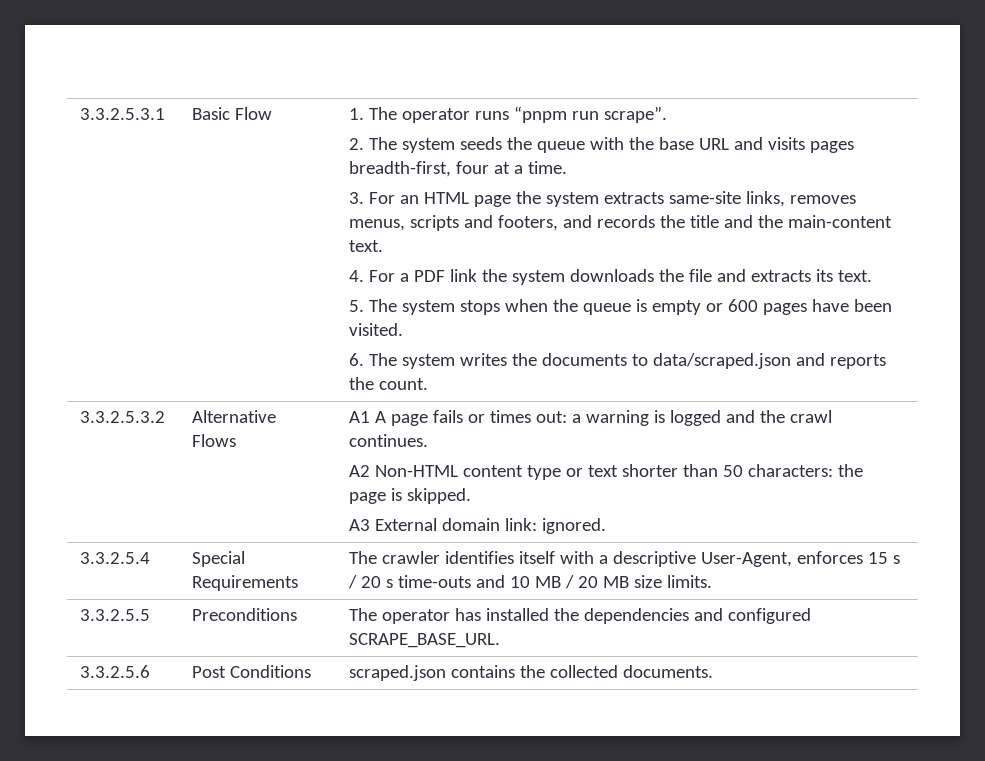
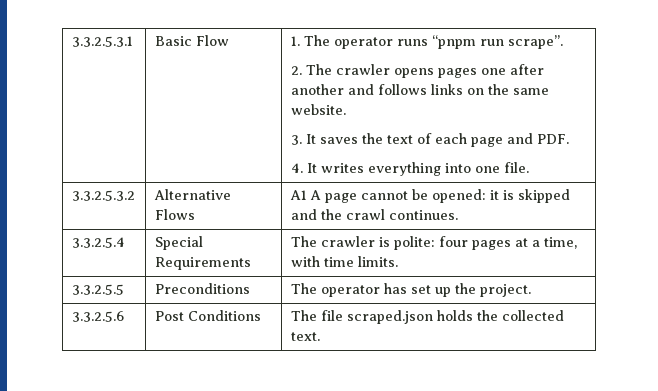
- 2. The system seeds the queue with the base URL and visits pages breadth-first, four at a time.
- 3. For an HTML page the system extracts same-site links, removes menus, scripts and footers, and records the title and the main-content text.
- 4. For a PDF link the system downloads the file and extracts its text.
- 5. The system stops when the queue is empty or 600 pages have been visited.
- 6. The system writes the documents to data/scraped.json and reports the count.
+ 2. The crawler opens pages one after another and follows links on the same website.
+ 3. It saves the text of each page and PDF.
+ 4. It writes everything into one file.
- 3.3.2.5.3.2 | Alternative Flows | A1 A page fails or times out: a warning is logged and the crawl continues.
- A2 Non-HTML content type or text shorter than 50 characters: the page is skipped.
- A3 External domain link: ignored.
+ 3.3.2.5.3.2 | Alternative Flows | A1 A page cannot be opened: it is skipped and the crawl continues.
- 3.3.2.5.4 | Special Requirements | The crawler identifies itself with a descriptive User-Agent, enforces 15 s / 20 s time-outs and 10 MB / 20 MB size limits.
+ 3.3.2.5.4 | Special Requirements | The crawler is polite: four pages at a time, with time limits.
- 3.3.2.5.5 | Preconditions | The operator has installed the dependencies and configured SCRAPE_BASE_URL.
+ 3.3.2.5.5 | Preconditions | The operator has set up the project.
- 3.3.2.5.6 | Post Conditions | scraped.json contains the collected documents.
+ 3.3.2.5.6 | Post Conditions | The file scraped.json holds the collected text.

